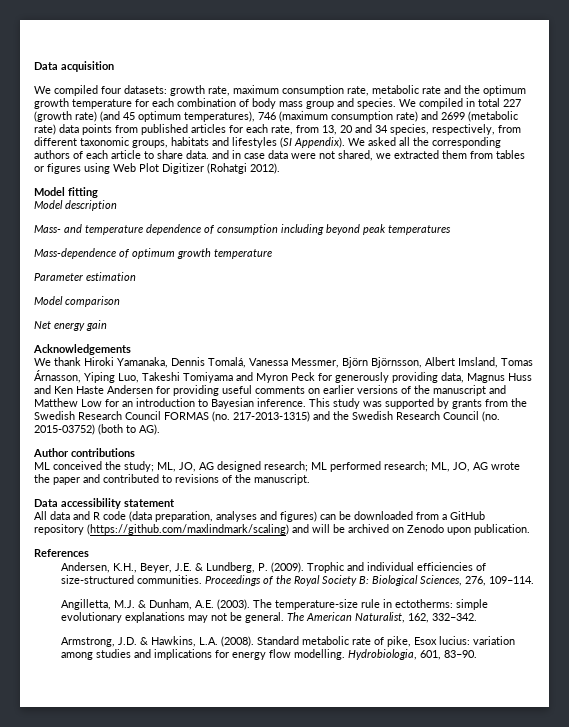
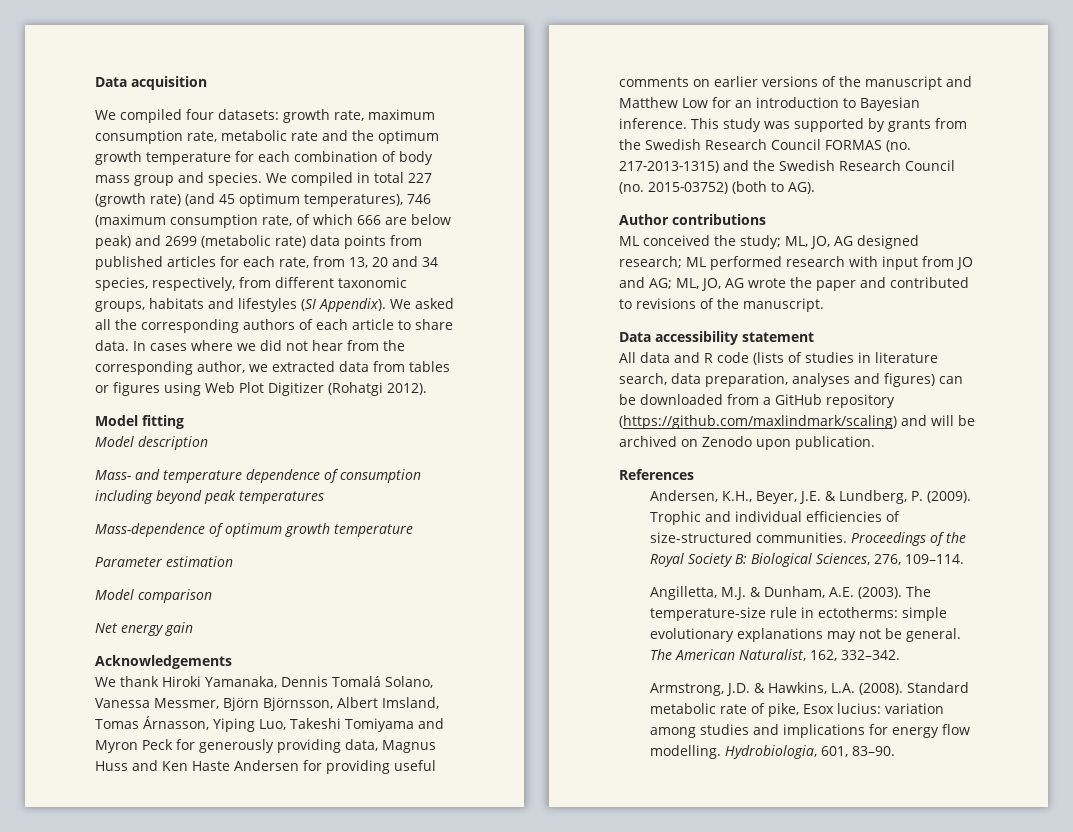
- We compiled in total 227 (growth rate) (and 45 optimum temperatures), 746 (maximum consumption rate) and 2699 (metabolic rate) data points from published articles for each rate, from 13, 20 and 34 species, respectively, from different taxonomic groups, habitats and lifestyles (SI Appendix).
+ We compiled in total 227 (growth rate) (and 45 optimum temperatures), 746 (maximum consumption rate, of which 666 are below peak) and 2699 (metabolic rate) data points from published articles for each rate, from 13, 20 and 34 species, respectively, from different taxonomic groups, habitats and lifestyles (SI Appendix).
- We asked all the corresponding authors of each article to share data. and in case data were not shared, we extracted them from tables or figures using Web Plot Digitizer (Rohatgi 2012).
+ We asked all the corresponding authors of each article to share data. In cases where we did not hear from the corresponding author, we extracted data from tables or figures using Web Plot Digitizer (Rohatgi 2012).
- We thank Hiroki Yamanaka, Dennis Tomalá, Vanessa Messmer, Björn Björnsson, Albert Imsland, Tomas Árnasson, Yiping Luo, Takeshi Tomiyama and Myron Peck for generously providing data, Magnus Huss and Ken Haste Andersen for providing useful comments on earlier versions of the manuscript and Matthew Low for an introduction to Bayesian inference.
+ We thank Hiroki Yamanaka, Dennis Tomalá Solano, Vanessa Messmer, Björn Björnsson, Albert Imsland, Tomas Árnasson, Yiping Luo, Takeshi Tomiyama and Myron Peck for generously providing data, Magnus Huss and Ken Haste Andersen for providing useful comments on earlier versions of the manuscript and Matthew Low for an introduction to Bayesian inference.
- ML conceived the study; ML, JO, AG designed research; ML performed research; ML, JO, AG wrote the paper and contributed to revisions of the manuscript.
+ ML conceived the study; ML, JO, AG designed research; ML performed research with input from JO and AG; ML, JO, AG wrote the paper and contributed to revisions of the manuscript.
- All data and R code (data preparation, analyses and figures) can be downloaded from a GitHub repository (https://github.com/maxlindmark/scaling) and will be archived on Zenodo upon publication.
+ All data and R code (lists of studies in literature search, data preparation, analyses and figures) can be downloaded from a GitHub repository (https://github.com/maxlindmark/scaling) and will be archived on Zenodo upon publication.

